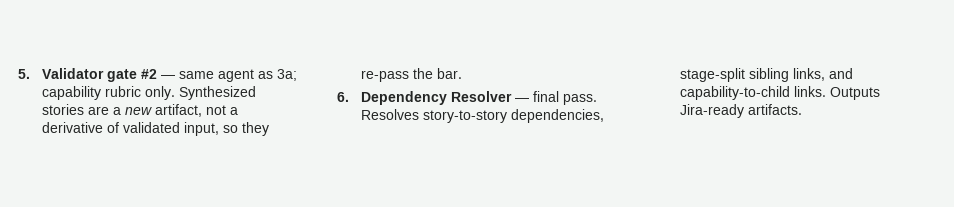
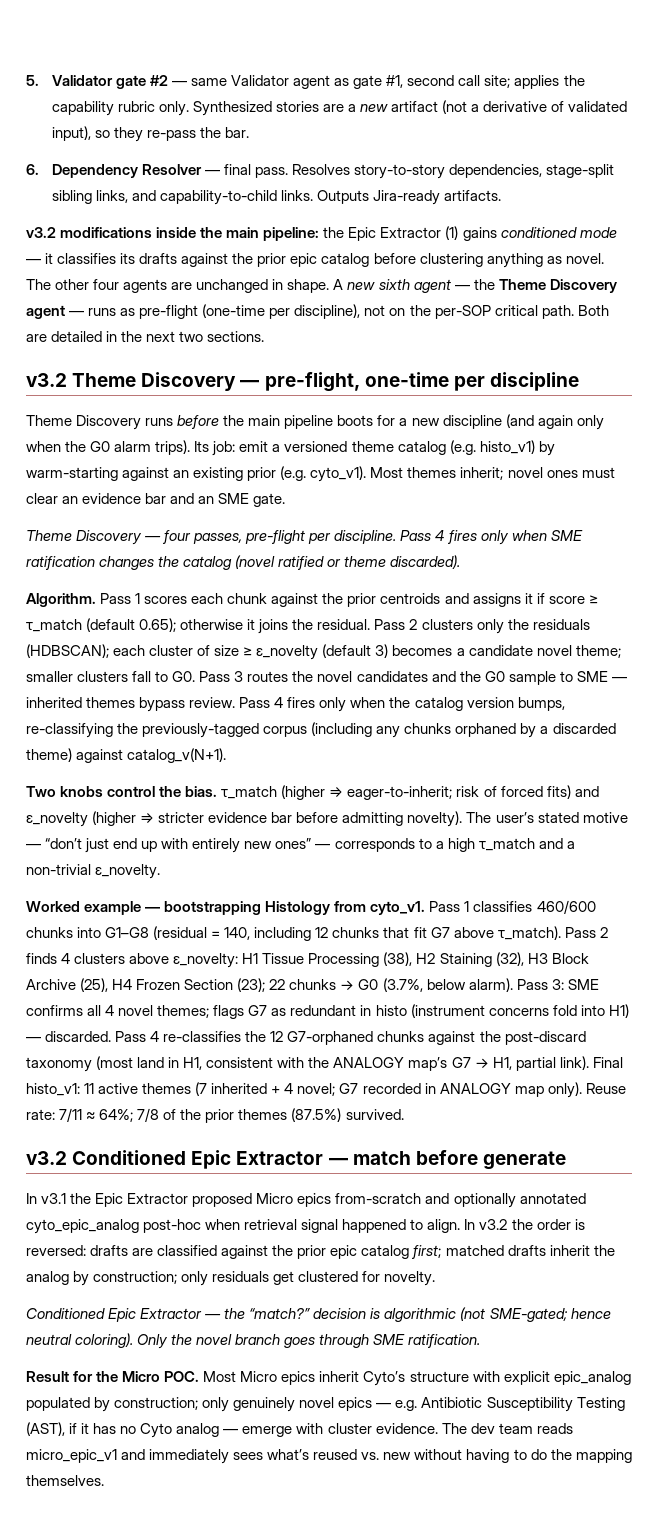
- 5. Validator gate #2 — same agent as 3a; capability rubric only.
+ 5. Validator gate #2 — same Validator agent as gate #1, second call site; applies the capability rubric only.
- Synthesized stories are a new artifact, not a derivative of validated input, so they re-pass the bar.
+ Synthesized stories are a new artifact (not a derivative of validated input), so they re-pass the bar.
+ v3.2 modifications inside the main pipeline: the Epic Extractor (1) gains conditioned mode — it classifies its drafts against the prior epic catalog before clustering anything as novel. The other four agents are unchanged in shape. A new sixth agent — the Theme Discovery agent — runs as pre-flight (one-time per discipline), not on the per-SOP critical path. Both are detailed in the next two sections.
+ v3.2 Theme Discovery — pre-flight, one-time per discipline
+ Theme Discovery runs before the main pipeline boots for a new discipline (and again only when the G0 alarm trips). Its job: emit a versioned theme catalog (e.g. histo_v1) by warm-starting against an existing prior (e.g. cyto_v1). Most themes inherit; novel ones must clear an evidence bar and an SME gate.
+ Theme Discovery — four passes, pre-flight per discipline. Pass 4 fires only when SME ratification changes the catalog (novel ratified or theme discarded).
+ Algorithm. Pass 1 scores each chunk against the prior centroids and assigns it if score ≥ τ_match (default 0.65); otherwise it joins the residual. Pass 2 clusters only the residuals (HDBSCAN); each cluster of size ≥ ε_novelty (default 3) becomes a candidate novel theme; smaller clusters fall to G0. Pass 3 routes the novel candidates and the G0 sample to SME — inherited themes bypass review. Pass 4 fires only when the catalog version bumps, re-classifying the previously-tagged corpus (including any chunks orphaned by a discarded theme) against catalog_v(N+1).
+ Two knobs control the bias. τ_match (higher ⇒ eager-to-inherit; risk of forced fits) and ε_novelty (higher ⇒ stricter evidence bar before admitting novelty). The user’s stated motive — “don’t just end up with entirely new ones” — corresponds to a high τ_match and a non-trivial ε_novelty.
+ Worked example — bootstrapping Histology from cyto_v1. Pass 1 classifies 460/600 chunks into G1–G8 (residual = 140, including 12 chunks that fit G7 above τ_match). Pass 2 finds 4 clusters above ε_novelty: H1 Tissue Processing (38), H2 Staining (32), H3 Block Archive (25), H4 Frozen Section (23); 22 chunks → G0 (3.7%, below alarm). Pass 3: SME confirms all 4 novel themes; flags G7 as redundant in histo (instrument concerns fold into H1) — discarded. Pass 4 re-classifies the 12 G7-orphaned chunks against the post-discard taxonomy (most land in H1, consistent with the ANALOGY map’s G7 → H1, partial link). Final histo_v1: 11 active themes (7 inherited + 4 novel; G7 recorded in ANALOGY map only). Reuse rate: 7/11 ≈ 64%; 7/8 of the prior themes (87.5%) survived.
+ v3.2 Conditioned Epic Extractor — match before generate
+ In v3.1 the Epic Extractor proposed Micro epics from-scratch and optionally annotated cyto_epic_analog post-hoc when retrieval signal happened to align. In v3.2 the order is reversed: drafts are classified against the prior epic catalog first; matched drafts inherit the analog by construction; only residuals get clustered for novelty.
+ Conditioned Epic Extractor — the “match?” decision is algorithmic (not SME-gated; hence neutral coloring). Only the novel branch goes through SME ratification.
+ Result for the Micro POC. Most Micro epics inherit Cyto’s structure with explicit epic_analog populated by construction; only genuinely novel epics — e.g. Antibiotic Susceptibility Testing (AST), if it has no Cyto analog — emerge with cluster evidence. The dev team reads micro_epic_v1 and immediately sees what’s reused vs. new without having to do the mapping themselves.

